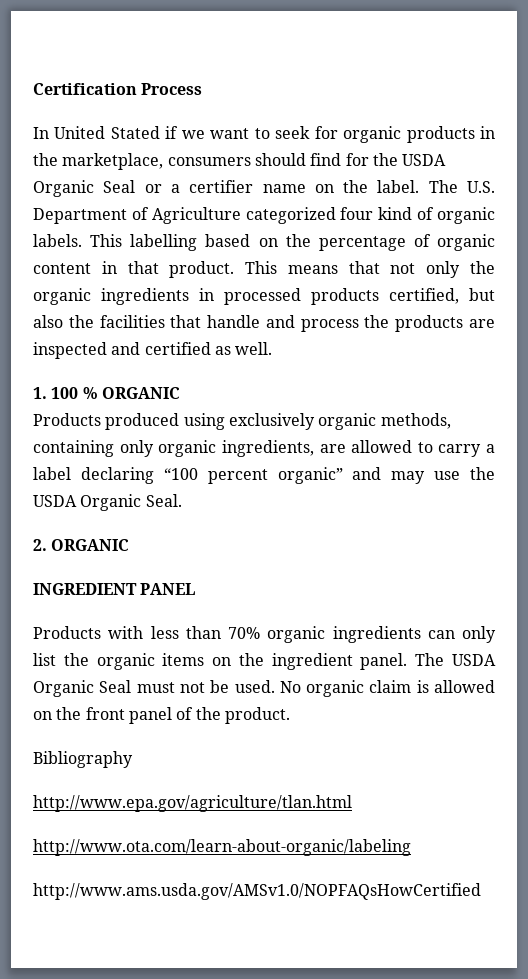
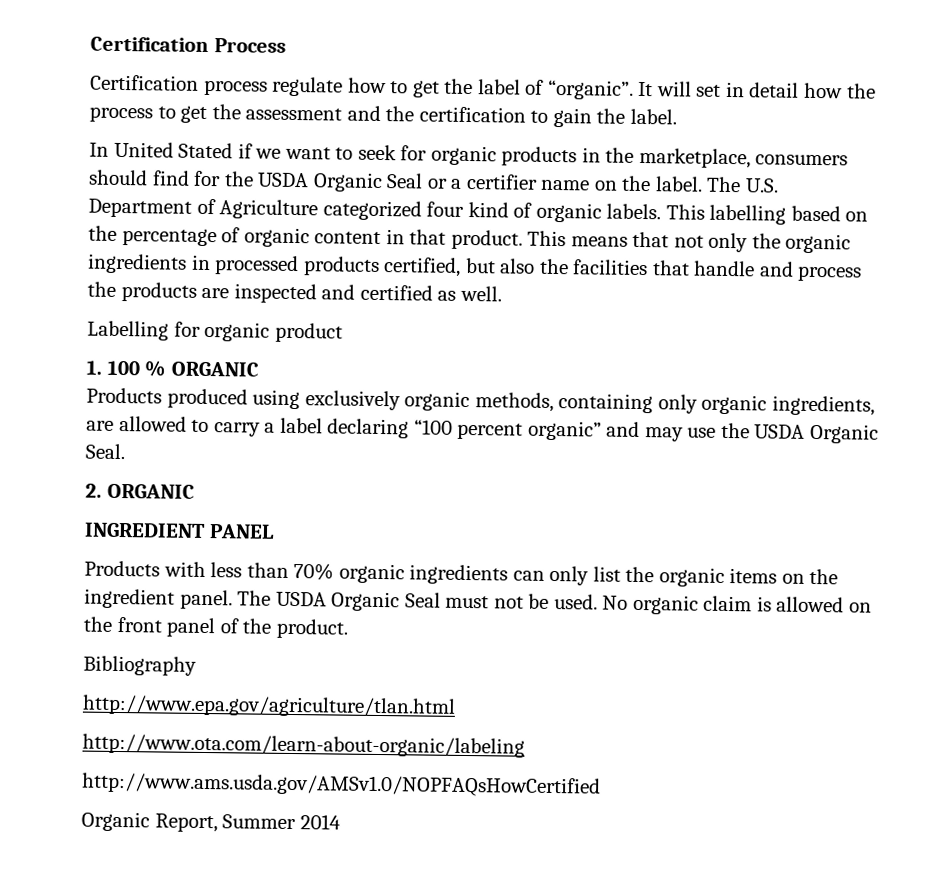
+ Certification process regulate how to get the label of “organic”. It will set in detail how the process to get the assessment and the certification to gain the label.
+ Labelling for organic product
+ Organic Report, Summer 2014

